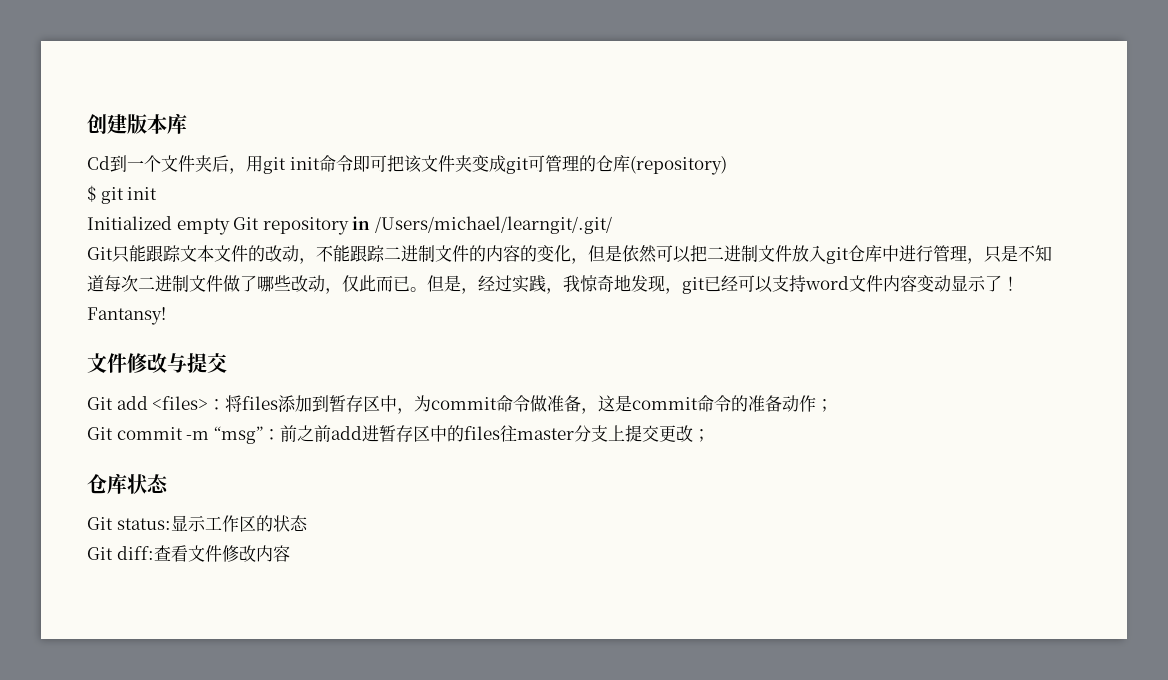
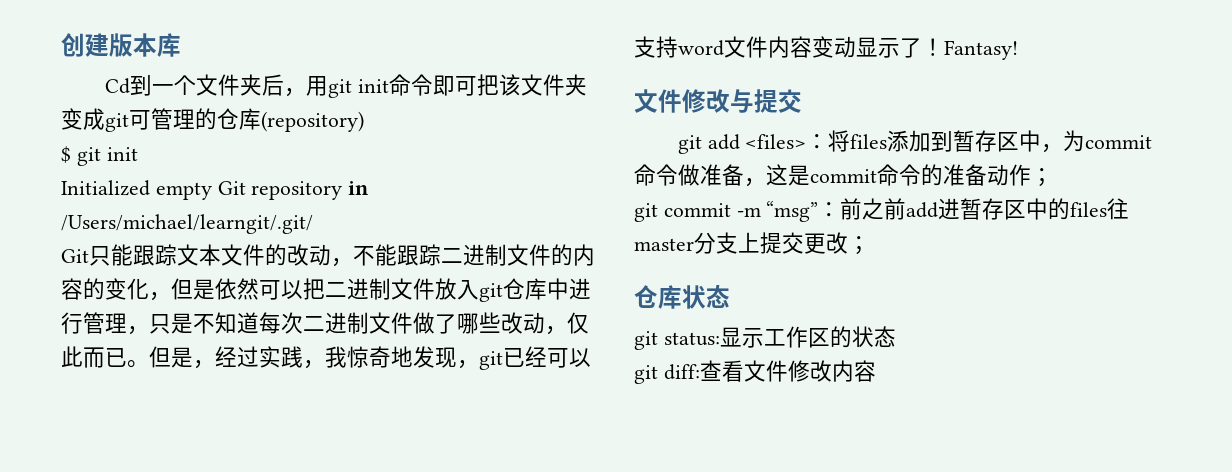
- Fantansy!
+ Fantasy!
- Git add <files>：将files添加到暂存区中，为commit命令做准备，这是commit命令的准备动作；
+ git add <files>：将files添加到暂存区中，为commit命令做准备，这是commit命令的准备动作；
- Git commit -m “msg”：前之前add进暂存区中的files往master分支上提交更改；
+ git commit -m “msg”：前之前add进暂存区中的files往master分支上提交更改；
- Git status:显示工作区的状态
+ git status:显示工作区的状态
- Git diff:查看文件修改内容
+ git diff:查看文件修改内容

